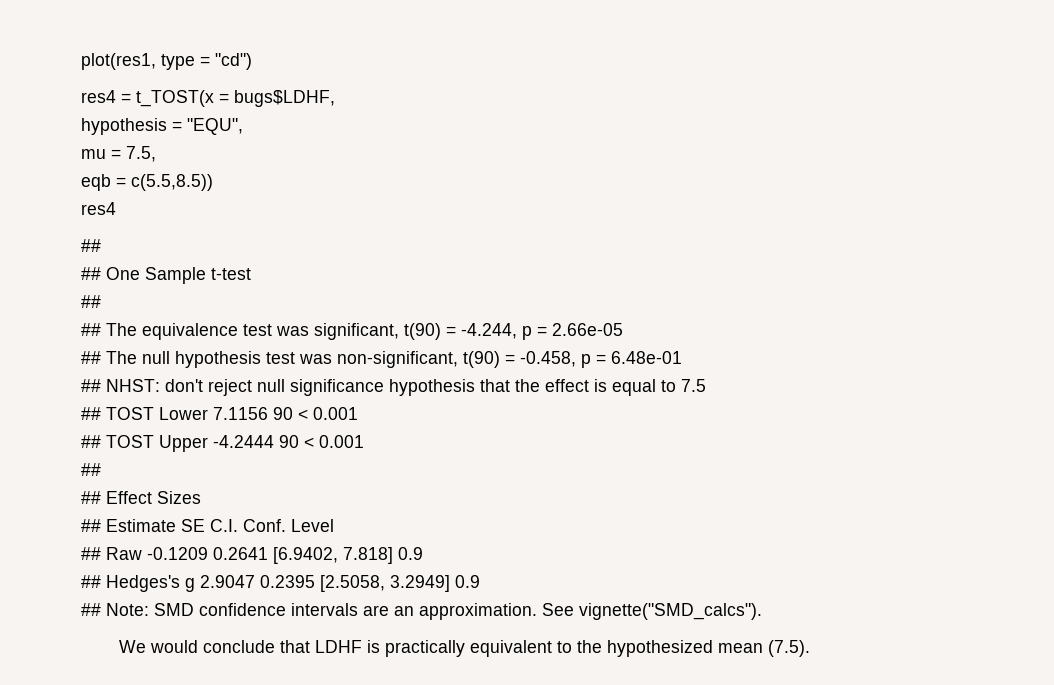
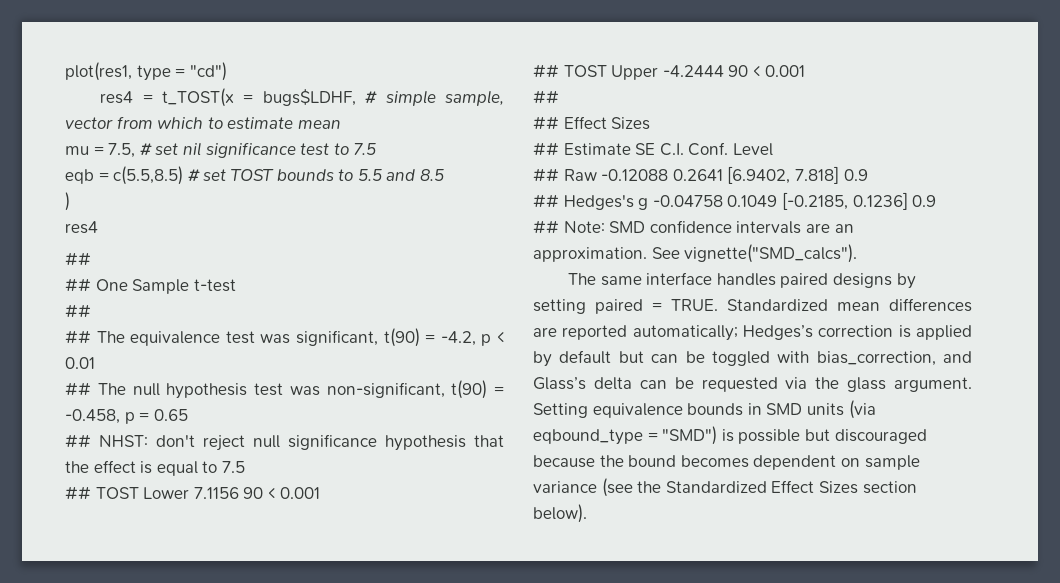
- res4 = t_TOST(x = bugs$LDHF,
- hypothesis = "EQU",
- mu = 7.5,
- eqb = c(5.5,8.5))
+ res4 = t_TOST(x = bugs$LDHF, # simple sample, vector from which to estimate mean
+ mu = 7.5, # set nil significance test to 7.5
+ eqb = c(5.5,8.5) # set TOST bounds to 5.5 and 8.5
+ )
- ## The equivalence test was significant, t(90) = -4.244, p = 2.66e-05
+ ## The equivalence test was significant, t(90) = -4.2, p < 0.01
- ## The null hypothesis test was non-significant, t(90) = -0.458, p = 6.48e-01
+ ## The null hypothesis test was non-significant, t(90) = -0.458, p = 0.65
- ## Raw -0.1209 0.2641 [6.9402, 7.818] 0.9
+ ## Raw -0.12088 0.2641 [6.9402, 7.818] 0.9
- ## Hedges's g 2.9047 0.2395 [2.5058, 3.2949] 0.9
+ ## Hedges's g -0.04758 0.1049 [-0.2185, 0.1236] 0.9
- We would conclude that LDHF is practically equivalent to the hypothesized mean (7.5).
+ The same interface handles paired designs by setting paired = TRUE. Standardized mean differences are reported automatically; Hedges’s correction is applied by default but can be toggled with bias_correction, and Glass’s delta can be requested via the glass argument. Setting equivalence bounds in SMD units (via eqbound_type = "SMD") is possible but discouraged because the bound becomes dependent on sample variance (see the Standardized Effect Sizes section below).

